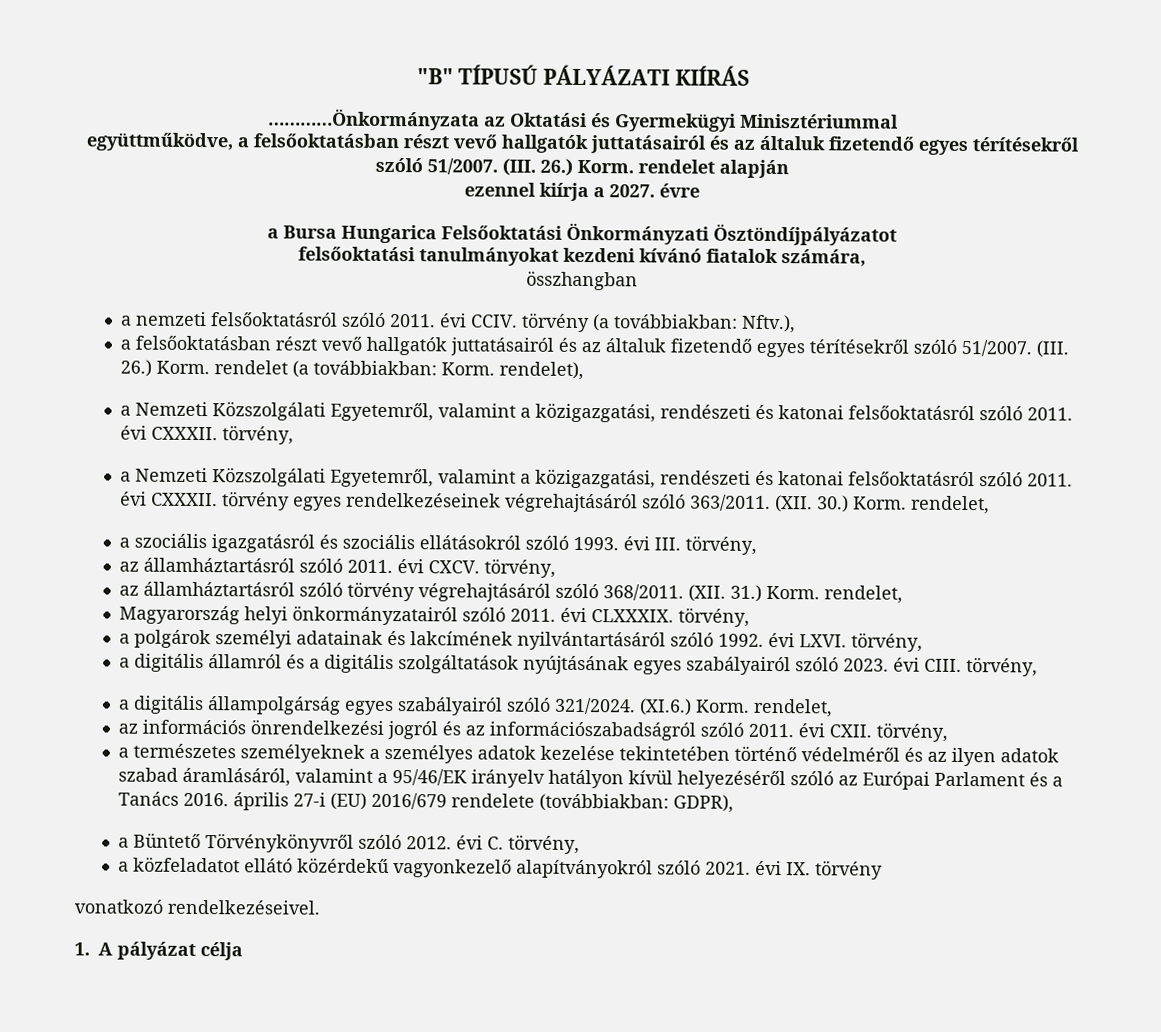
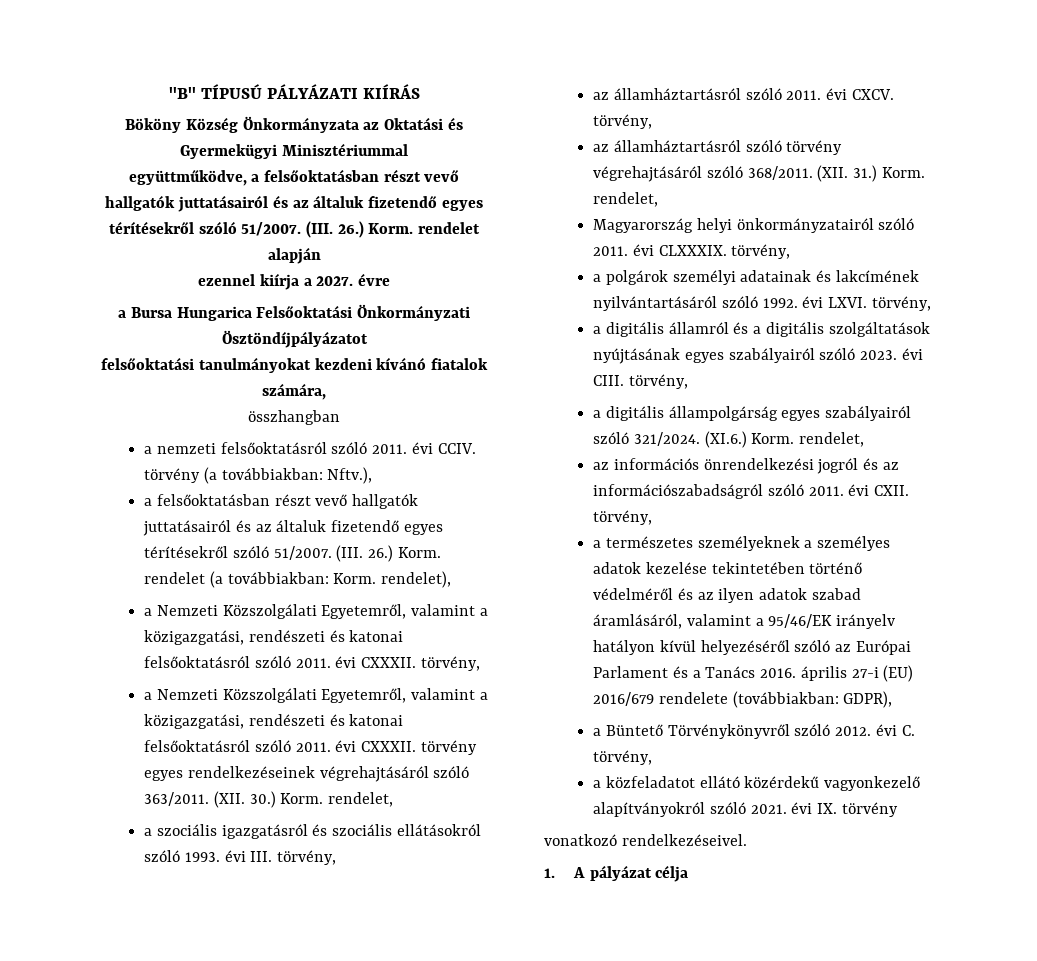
- …………Önkormányzata az Oktatási és Gyermekügyi Minisztériummal
+ Bököny Község Önkormányzata az Oktatási és Gyermekügyi Minisztériummal

